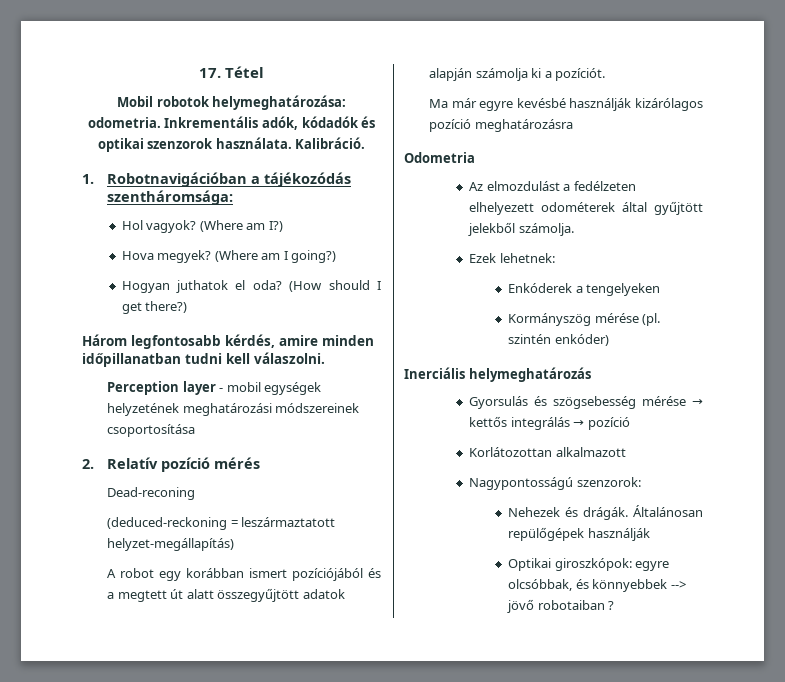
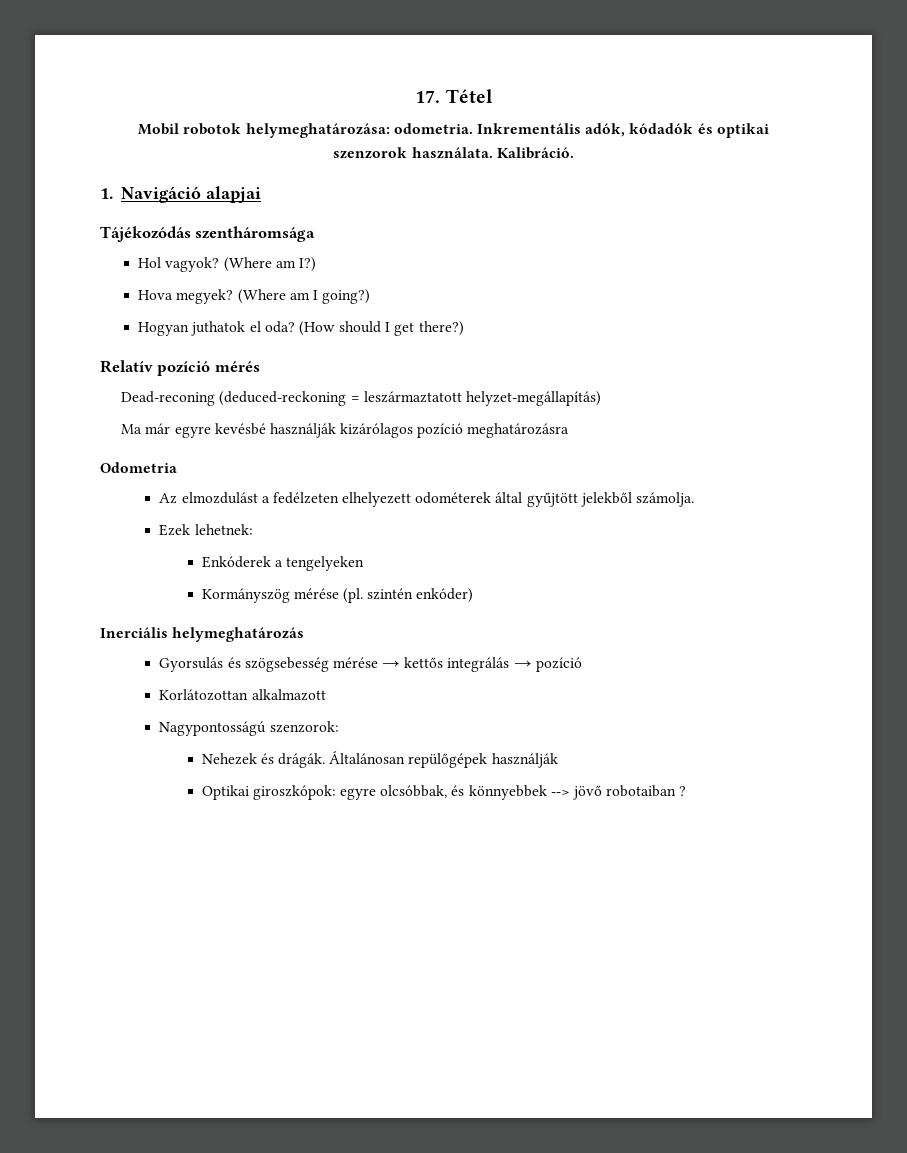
- 1. Robotnavigációban a tájékozódás szentháromsága:
+ 1. Navigáció alapjai
+ Tájékozódás szentháromsága
- Három legfontosabb kérdés, amire minden időpillanatban tudni kell válaszolni.
- Perception layer - mobil egységek helyzetének meghatározási módszereinek csoportosítása
- 2. Relatív pozíció mérés
+ Relatív pozíció mérés
- Dead-reconing
- (deduced-reckoning = leszármaztatott helyzet-megállapítás)
+ Dead-reconing (deduced-reckoning = leszármaztatott helyzet-megállapítás)
- A robot egy korábban ismert pozíciójából és a megtett út alatt összegyűjtött adatok alapján számolja ki a pozíciót.

